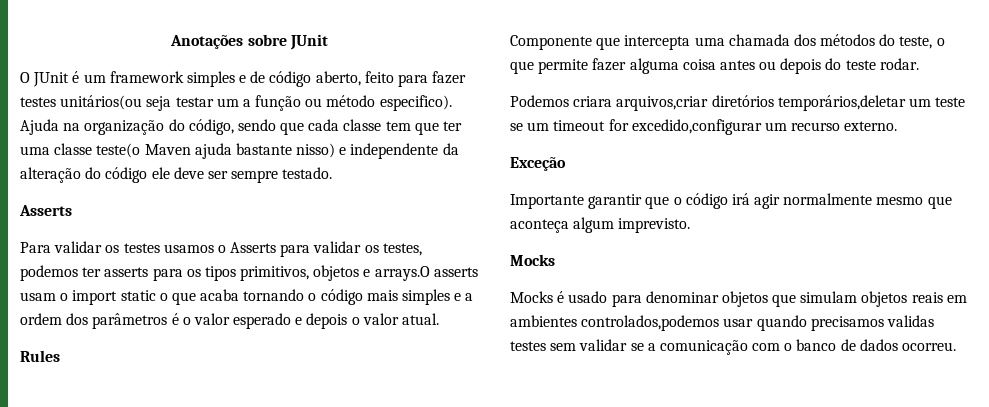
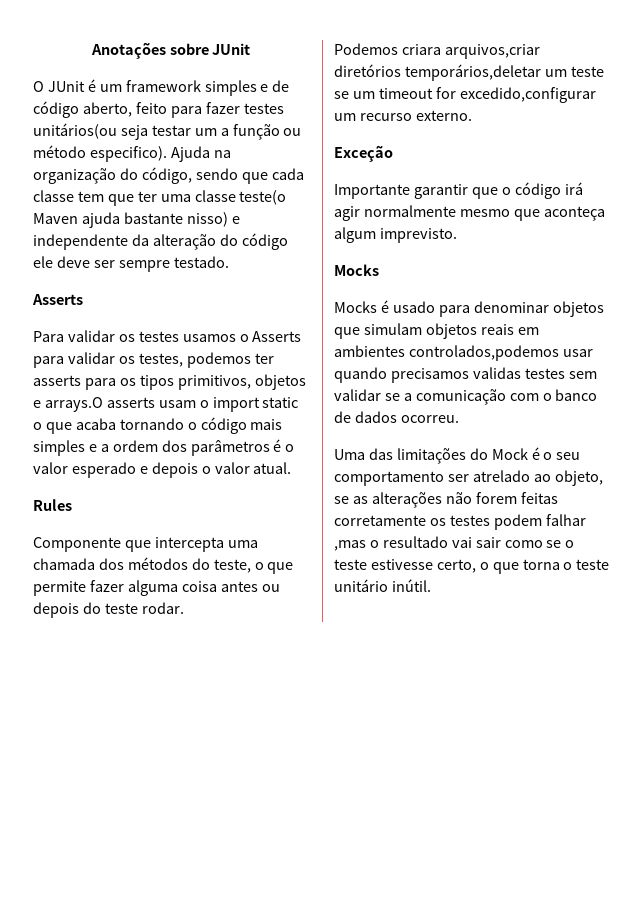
+ Uma das limitações do Mock é o seu comportamento ser atrelado ao objeto, se as alterações não forem feitas corretamente os testes podem falhar ,mas o resultado vai sair como se o teste estivesse certo, o que torna o teste unitário inútil.

